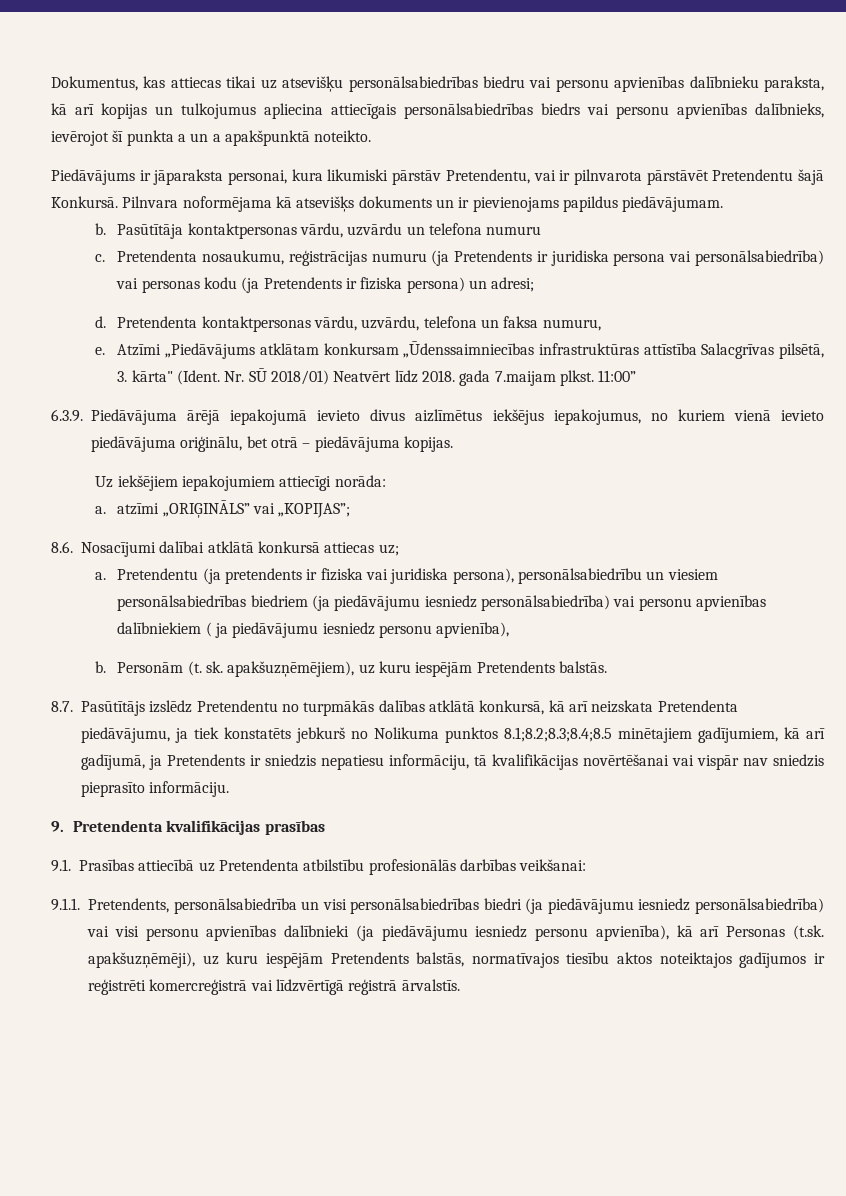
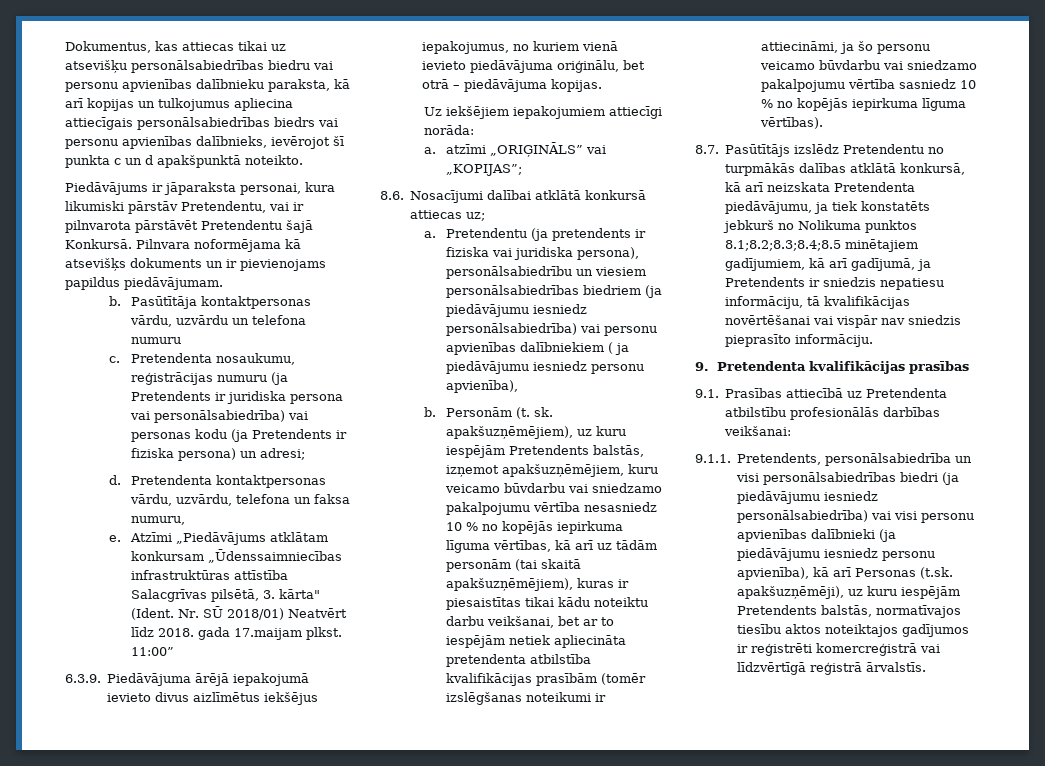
- Dokumentus, kas attiecas tikai uz atsevišķu personālsabiedrības biedru vai personu apvienības dalībnieku paraksta, kā arī kopijas un tulkojumus apliecina attiecīgais personālsabiedrības biedrs vai personu apvienības dalībnieks, ievērojot šī punkta a un a apakšpunktā noteikto.
+ Dokumentus, kas attiecas tikai uz atsevišķu personālsabiedrības biedru vai personu apvienības dalībnieku paraksta, kā arī kopijas un tulkojumus apliecina attiecīgais personālsabiedrības biedrs vai personu apvienības dalībnieks, ievērojot šī punkta c un d apakšpunktā noteikto.
- Nr. SŪ 2018/01) Neatvērt līdz 2018. gada 7.maijam plkst.
+ Nr. SŪ 2018/01) Neatvērt līdz 2018. gada 17.maijam plkst.
- Personām (t. sk. apakšuzņēmējiem), uz kuru iespējām Pretendents balstās.
+ Personām (t. sk. apakšuzņēmējiem), uz kuru iespējām Pretendents balstās, izņemot apakšuzņēmējiem, kuru veicamo būvdarbu vai sniedzamo pakalpojumu vērtība nesasniedz 10 % no kopējās iepirkuma līguma vērtības, kā arī uz tādām personām (tai skaitā apakšuzņēmējiem), kuras ir piesaistītas tikai kādu noteiktu darbu veikšanai, bet ar to iespējām netiek apliecināta pretendenta atbilstība kvalifikācijas prasībām (tomēr izslēgšanas noteikumi ir attiecināmi, ja šo personu veicamo būvdarbu vai sniedzamo pakalpojumu vērtība sasniedz 10 % no kopējās iepirkuma līguma vērtības).

